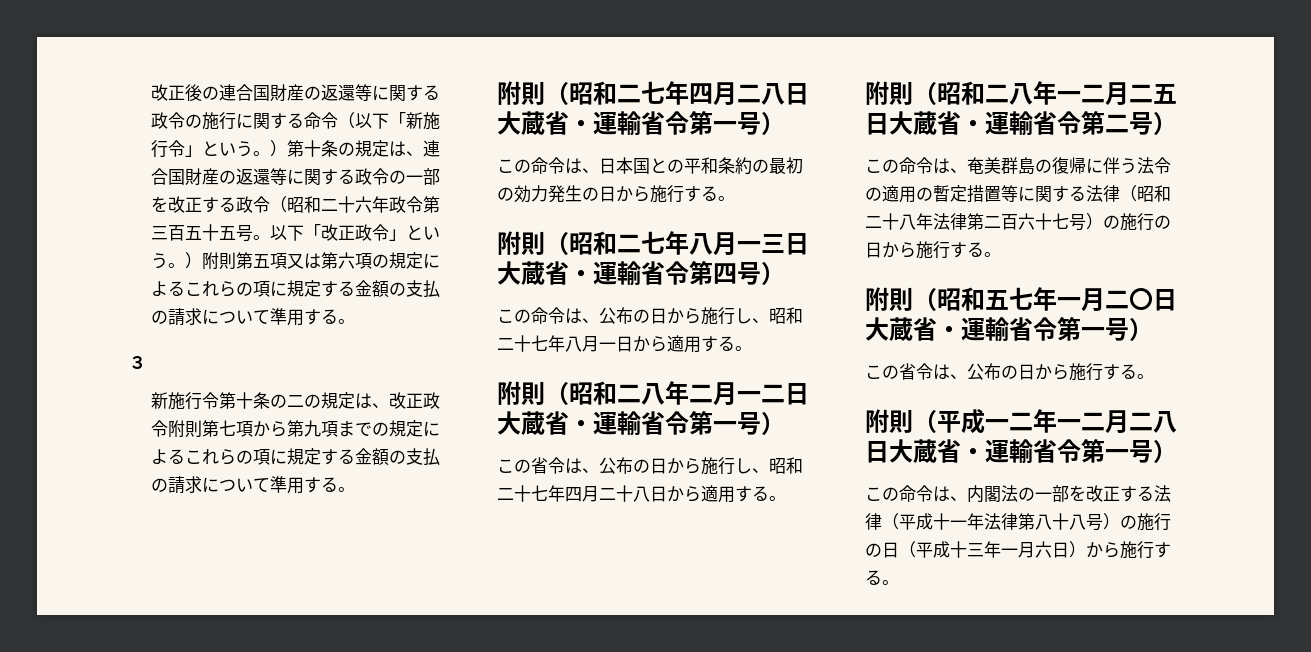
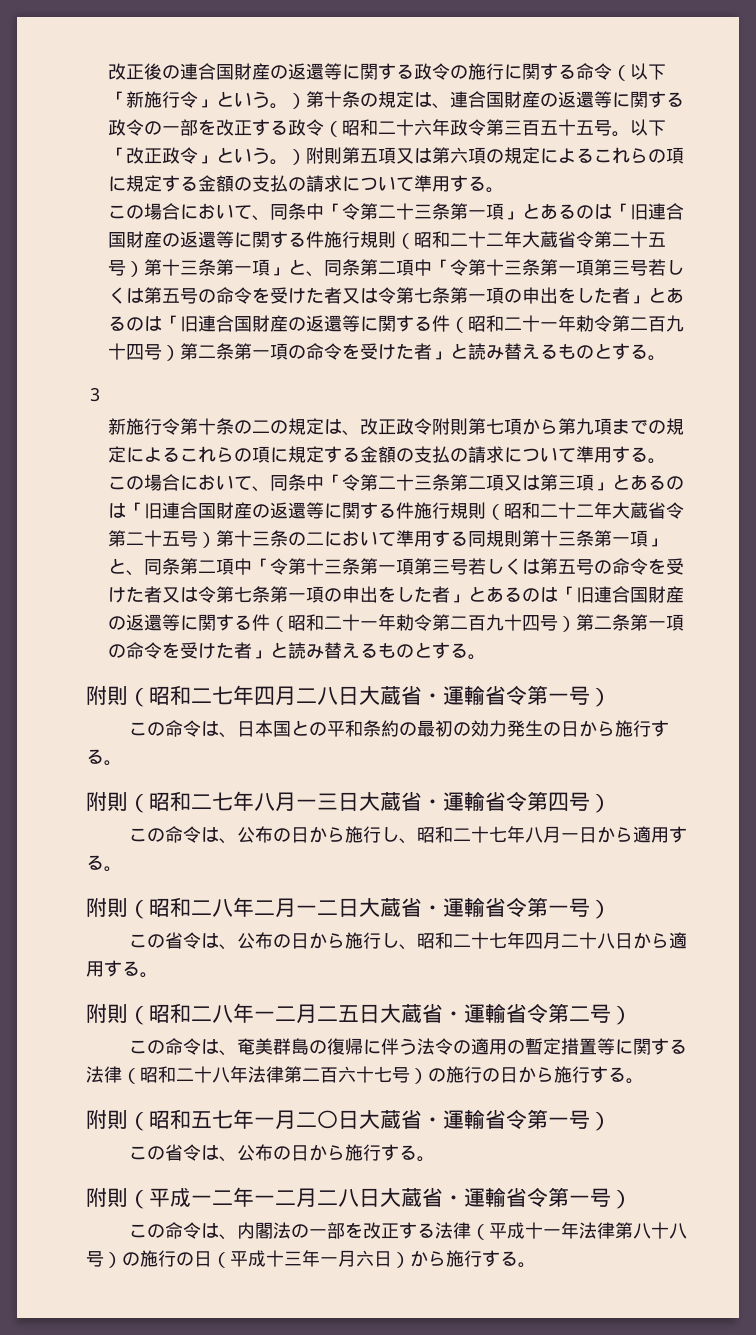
+ この場合において、同条中「令第二十三条第一項」とあるのは「旧連合国財産の返還等に関する件施行規則（昭和二十二年大蔵省令第二十五号）第十三条第一項」と、同条第二項中「令第十三条第一項第三号若しくは第五号の命令を受けた者又は令第七条第一項の申出をした者」とあるのは「旧連合国財産の返還等に関する件（昭和二十一年勅令第二百九十四号）第二条第一項の命令を受けた者」と読み替えるものとする。
+ この場合において、同条中「令第二十三条第二項又は第三項」とあるのは「旧連合国財産の返還等に関する件施行規則（昭和二十二年大蔵省令第二十五号）第十三条の二において準用する同規則第十三条第一項」と、同条第二項中「令第十三条第一項第三号若しくは第五号の命令を受けた者又は令第七条第一項の申出をした者」とあるのは「旧連合国財産の返還等に関する件（昭和二十一年勅令第二百九十四号）第二条第一項の命令を受けた者」と読み替えるものとする。

